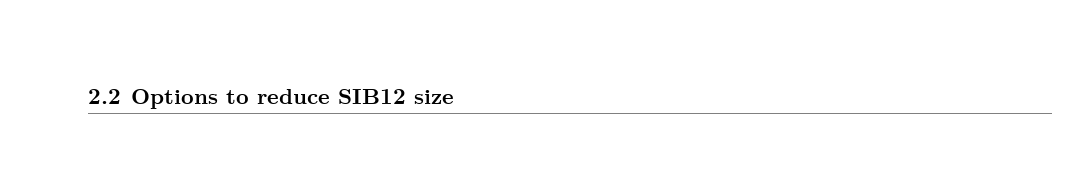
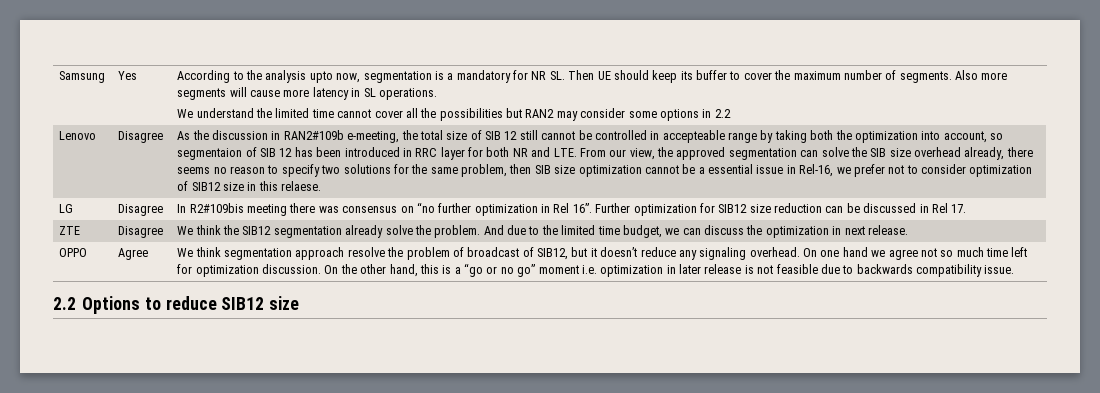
+ Samsung | Yes | According to the analysis upto now, segmentation is a mandatory for NR SL. Then UE should keep its buffer to cover the maximum number of segments. Also more segments will cause more latency in SL operations.
+ We understand the limited time cannot cover all the possibilities but RAN2 may consider some options in 2.2
+ Lenovo | Disagree | As the discussion in RAN2#109b e-meeting, the total size of SIB 12 still cannot be controlled in accepteable range by taking both the optimization into account, so segmentaion of SIB 12 has been introduced in RRC layer for both NR and LTE. From our view, the approved segmentation can solve the SIB size overhead already, there seems no reason to specify two solutions for the same problem, then SIB size optimization cannot be a essential issue in Rel-16, we prefer not to consider optimization of SIB12 size in this relaese.
+ LG | Disagree | In R2#109bis meeting there was consensus on “no further optimization in Rel 16”. Further optimization for SIB12 size reduction can be discussed in Rel 17.
+ ZTE | Disagree | We think the SIB12 segmentation already solve the problem. And due to the limited time budget, we can discuss the optimization in next release.
+ OPPO | Agree | We think segmentation approach resolve the problem of broadcast of SIB12, but it doesn’t reduce any signaling overhead. On one hand we agree not so much time left for optimization discussion. On the other hand, this is a “go or no go” moment i.e. optimization in later release is not feasible due to backwards compatibility issue.

